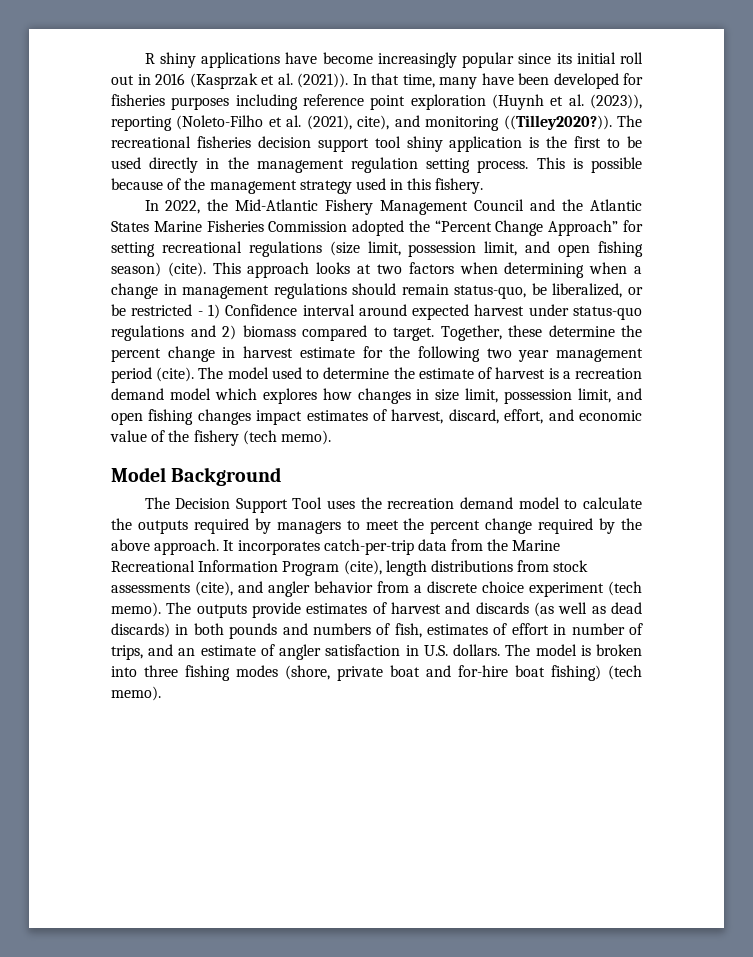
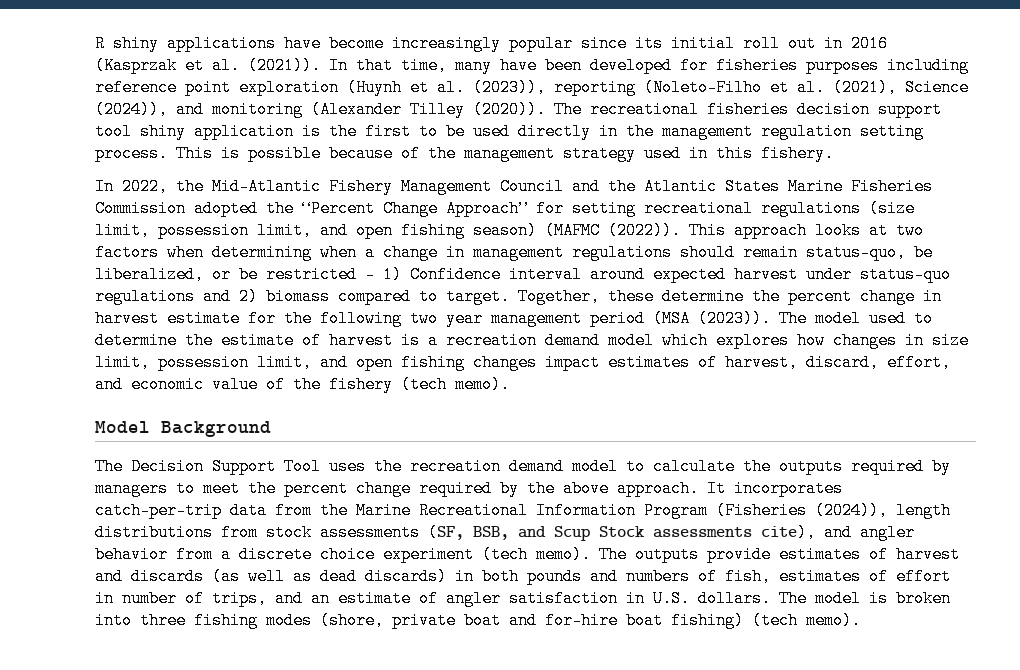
- In that time, many have been developed for fisheries purposes including reference point exploration (Huynh et al. (2023)), reporting (Noleto-Filho et al. (2021), cite), and monitoring ((Tilley2020?)).
+ In that time, many have been developed for fisheries purposes including reference point exploration (Huynh et al. (2023)), reporting (Noleto-Filho et al. (2021), Science (2024)), and monitoring (Alexander Tilley (2020)).
- In 2022, the Mid-Atlantic Fishery Management Council and the Atlantic States Marine Fisheries Commission adopted the “Percent Change Approach” for setting recreational regulations (size limit, possession limit, and open fishing season) (cite).
+ In 2022, the Mid-Atlantic Fishery Management Council and the Atlantic States Marine Fisheries Commission adopted the “Percent Change Approach” for setting recreational regulations (size limit, possession limit, and open fishing season) (MAFMC (2022)).
- Together, these determine the percent change in harvest estimate for the following two year management period (cite).
+ Together, these determine the percent change in harvest estimate for the following two year management period (MSA (2023)).
- It incorporates catch-per-trip data from the Marine Recreational Information Program (cite), length distributions from stock assessments (cite), and angler behavior from a discrete choice experiment (tech memo).
+ It incorporates catch-per-trip data from the Marine Recreational Information Program (Fisheries (2024)), length distributions from stock assessments (SF, BSB, and Scup Stock assessments cite), and angler behavior from a discrete choice experiment (tech memo).

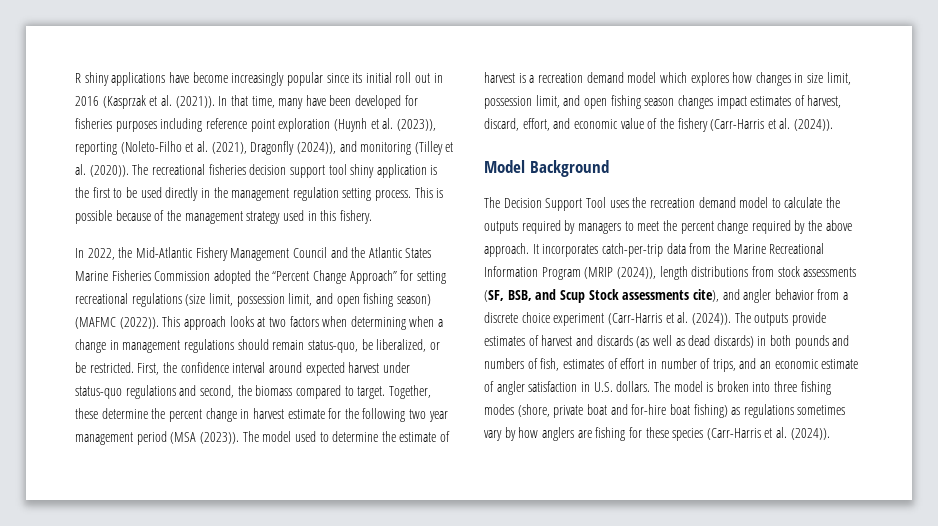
- In that time, many have been developed for fisheries purposes including reference point exploration (Huynh et al. (2023)), reporting (Noleto-Filho et al. (2021), Science (2024)), and monitoring (Alexander Tilley (2020)).
+ In that time, many have been developed for fisheries purposes including reference point exploration (Huynh et al. (2023)), reporting (Noleto-Filho et al. (2021), Dragonfly (2024)), and monitoring (Tilley et al. (2020)).
- This approach looks at two factors when determining when a change in management regulations should remain status-quo, be liberalized, or be restricted - 1) Confidence interval around expected harvest under status-quo regulations and 2) biomass compared to target.
+ This approach looks at two factors when determining when a change in management regulations should remain status-quo, be liberalized, or be restricted. First, the confidence interval around expected harvest under status-quo regulations and second, the biomass compared to target.
- The model used to determine the estimate of harvest is a recreation demand model which explores how changes in size limit, possession limit, and open fishing changes impact estimates of harvest, discard, effort, and economic value of the fishery (tech memo).
+ The model used to determine the estimate of harvest is a recreation demand model which explores how changes in size limit, possession limit, and open fishing season changes impact estimates of harvest, discard, effort, and economic value of the fishery (Carr-Harris et al. (2024)).
- It incorporates catch-per-trip data from the Marine Recreational Information Program (Fisheries (2024)), length distributions from stock assessments (SF, BSB, and Scup Stock assessments cite), and angler behavior from a discrete choice experiment (tech memo).
+ It incorporates catch-per-trip data from the Marine Recreational Information Program (MRIP (2024)), length distributions from stock assessments (SF, BSB, and Scup Stock assessments cite), and angler behavior from a discrete choice experiment (Carr-Harris et al. (2024)).
- The outputs provide estimates of harvest and discards (as well as dead discards) in both pounds and numbers of fish, estimates of effort in number of trips, and an estimate of angler satisfaction in U.S. dollars.
+ The outputs provide estimates of harvest and discards (as well as dead discards) in both pounds and numbers of fish, estimates of effort in number of trips, and an economic estimate of angler satisfaction in U.S. dollars.
- The model is broken into three fishing modes (shore, private boat and for-hire boat fishing) (tech memo).
+ The model is broken into three fishing modes (shore, private boat and for-hire boat fishing) as regulations sometimes vary by how anglers are fishing for these species (Carr-Harris et al. (2024)).

